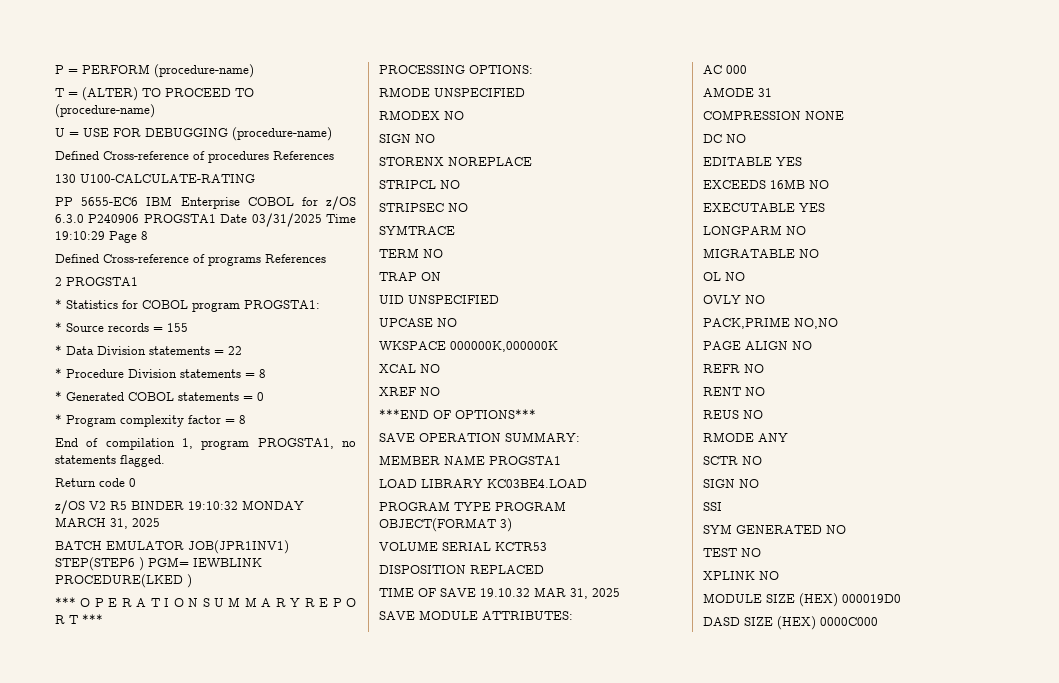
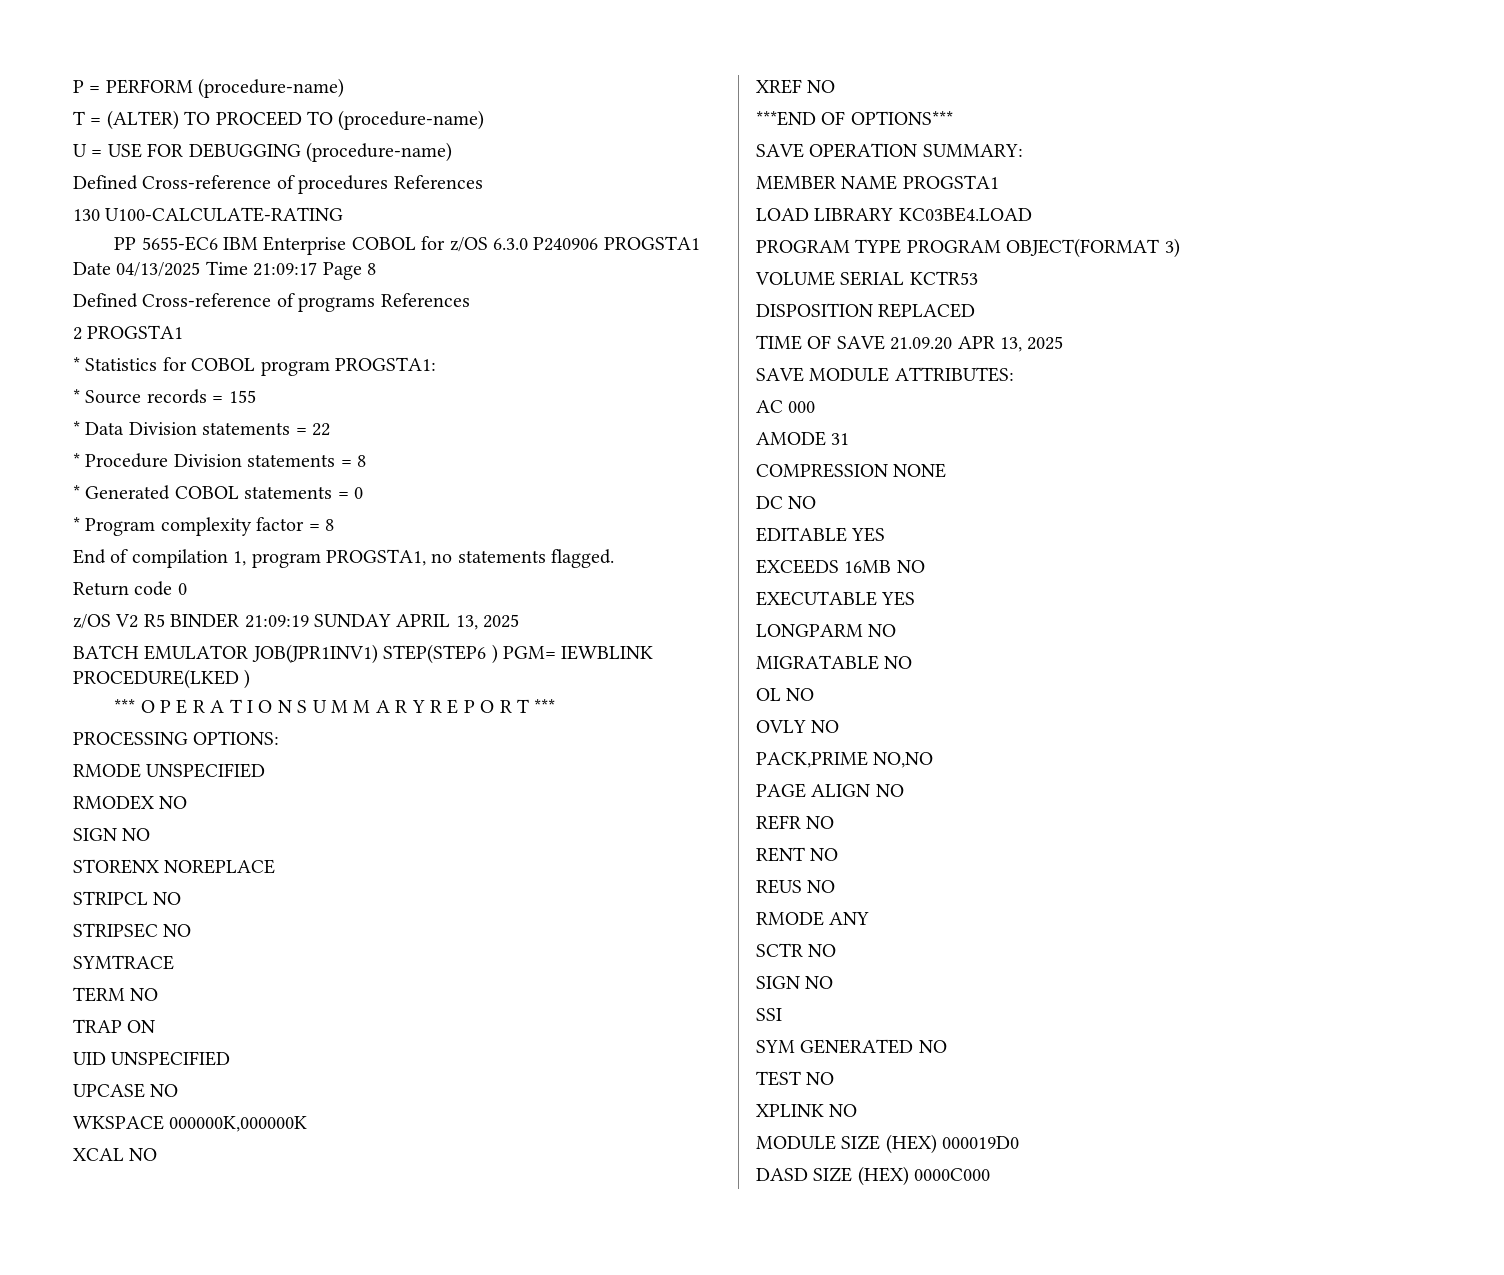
- PP 5655-EC6 IBM Enterprise COBOL for z/OS 6.3.0 P240906 PROGSTA1 Date 03/31/2025 Time 19:10:29 Page 8
+ PP 5655-EC6 IBM Enterprise COBOL for z/OS 6.3.0 P240906 PROGSTA1 Date 04/13/2025 Time 21:09:17 Page 8
- z/OS V2 R5 BINDER 19:10:32 MONDAY MARCH 31, 2025
+ z/OS V2 R5 BINDER 21:09:19 SUNDAY APRIL 13, 2025
- TIME OF SAVE 19.10.32 MAR 31, 2025
+ TIME OF SAVE 21.09.20 APR 13, 2025

